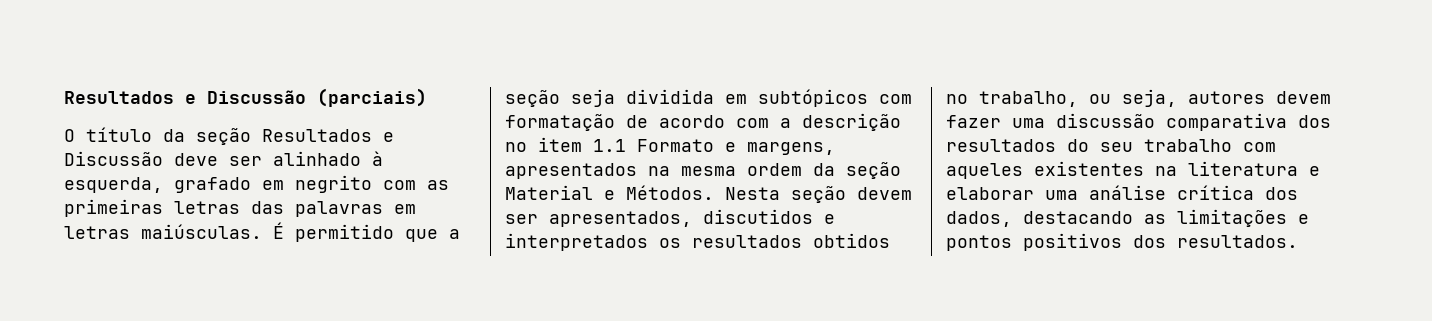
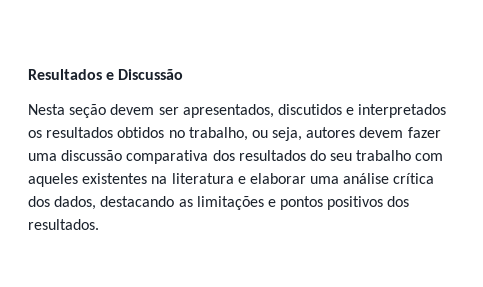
- Resultados e Discussão (parciais)
- O título da seção Resultados e Discussão deve ser alinhado à esquerda, grafado em negrito com as primeiras letras das palavras em letras maiúsculas. É permitido que a seção seja dividida em subtópicos com formatação de acordo com a descrição no item 1.1 Formato e margens, apresentados na mesma ordem da seção Material e Métodos. Nesta seção devem ser apresentados, discutidos e interpretados os resultados obtidos no trabalho, ou seja, autores devem fazer uma discussão comparativa dos resultados do seu trabalho com aqueles existentes na literatura e elaborar uma análise crítica dos dados, destacando as limitações e pontos positivos dos resultados.
+ Resultados e Discussão
+ Nesta seção devem ser apresentados, discutidos e interpretados os resultados obtidos no trabalho, ou seja, autores devem fazer uma discussão comparativa dos resultados do seu trabalho com aqueles existentes na literatura e elaborar uma análise crítica dos dados, destacando as limitações e pontos positivos dos resultados.

